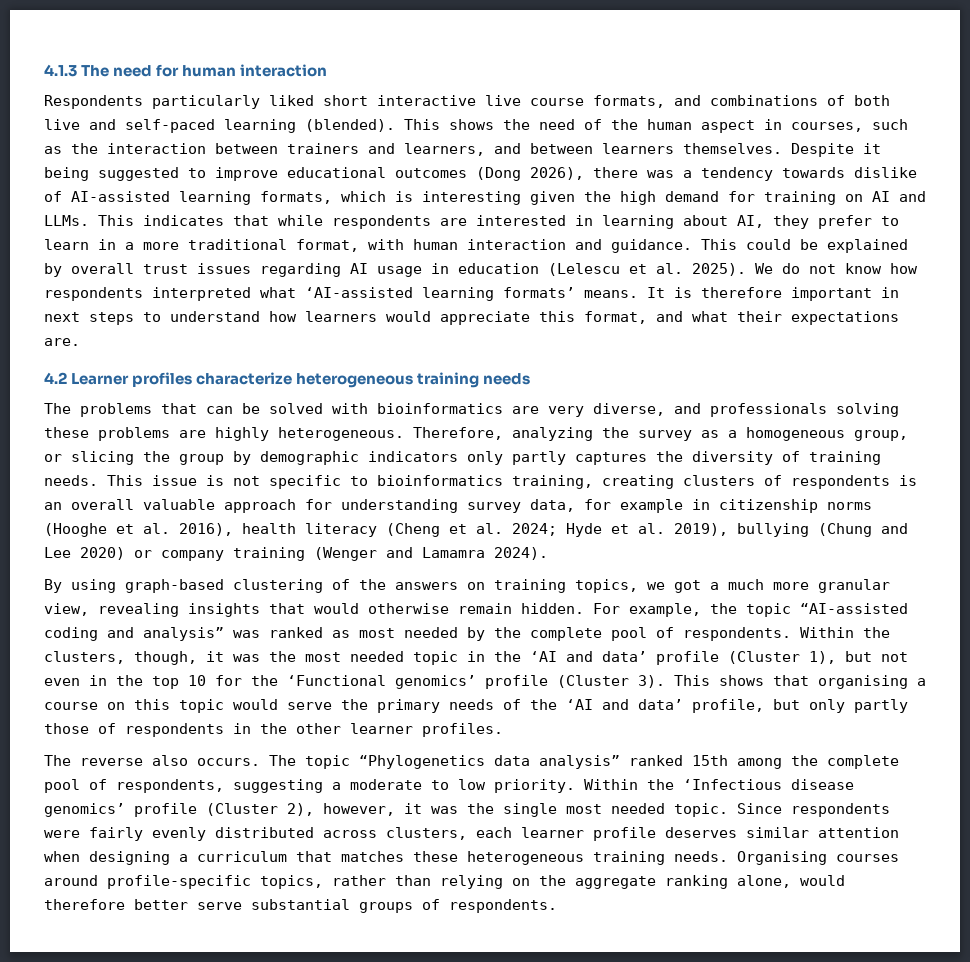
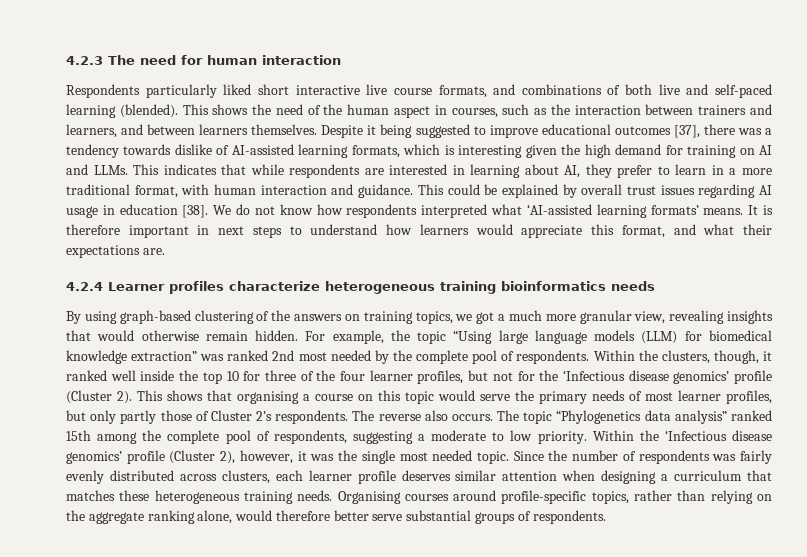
- 4.1.3 The need for human interaction
+ 4.2.3 The need for human interaction
- Despite it being suggested to improve educational outcomes (Dong 2026), there was a tendency towards dislike of AI-assisted learning formats, which is interesting given the high demand for training on AI and LLMs.
+ Despite it being suggested to improve educational outcomes [37], there was a tendency towards dislike of AI-assisted learning formats, which is interesting given the high demand for training on AI and LLMs.
- This could be explained by overall trust issues regarding AI usage in education (Lelescu et al. 2025).
+ This could be explained by overall trust issues regarding AI usage in education [38].
- 4.2 Learner profiles characterize heterogeneous training needs
- The problems that can be solved with bioinformatics are very diverse, and professionals solving these problems are highly heterogeneous. Therefore, analyzing the survey as a homogeneous group, or slicing the group by demographic indicators only partly captures the diversity of training needs. This issue is not specific to bioinformatics training, creating clusters of respondents is an overall valuable approach for understanding survey data, for example in citizenship norms (Hooghe et al. 2016), health literacy (Cheng et al. 2024; Hyde et al. 2019), bullying (Chung and Lee 2020) or company training (Wenger and Lamamra 2024).
+ 4.2.4 Learner profiles characterize heterogeneous training bioinformatics needs
- For example, the topic “AI-assisted coding and analysis” was ranked as most needed by the complete pool of respondents.
+ For example, the topic “Using large language models (LLM) for biomedical knowledge extraction” was ranked 2nd most needed by the complete pool of respondents.
- Within the clusters, though, it was the most needed topic in the ‘AI and data’ profile (Cluster 1), but not even in the top 10 for the ‘Functional genomics’ profile (Cluster 3).
+ Within the clusters, though, it ranked well inside the top 10 for three of the four learner profiles, but not for the ‘Infectious disease genomics’ profile (Cluster 2).
- This shows that organising a course on this topic would serve the primary needs of the ‘AI and data’ profile, but only partly those of respondents in the other learner profiles.
- The reverse also occurs.
+ This shows that organising a course on this topic would serve the primary needs of most learner profiles, but only partly those of Cluster 2’s respondents. The reverse also occurs.
- Since respondents were fairly evenly distributed across clusters, each learner profile deserves similar attention when designing a curriculum that matches these heterogeneous training needs.
+ Since the number of respondents was fairly evenly distributed across clusters, each learner profile deserves similar attention when designing a curriculum that matches these heterogeneous training needs.

